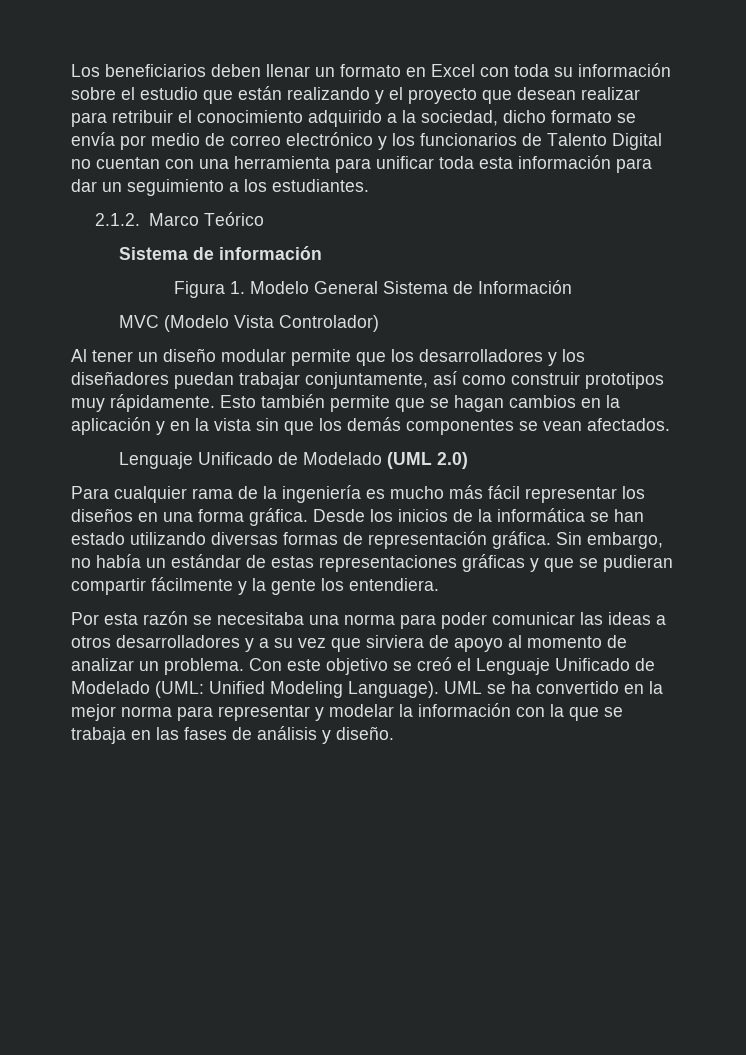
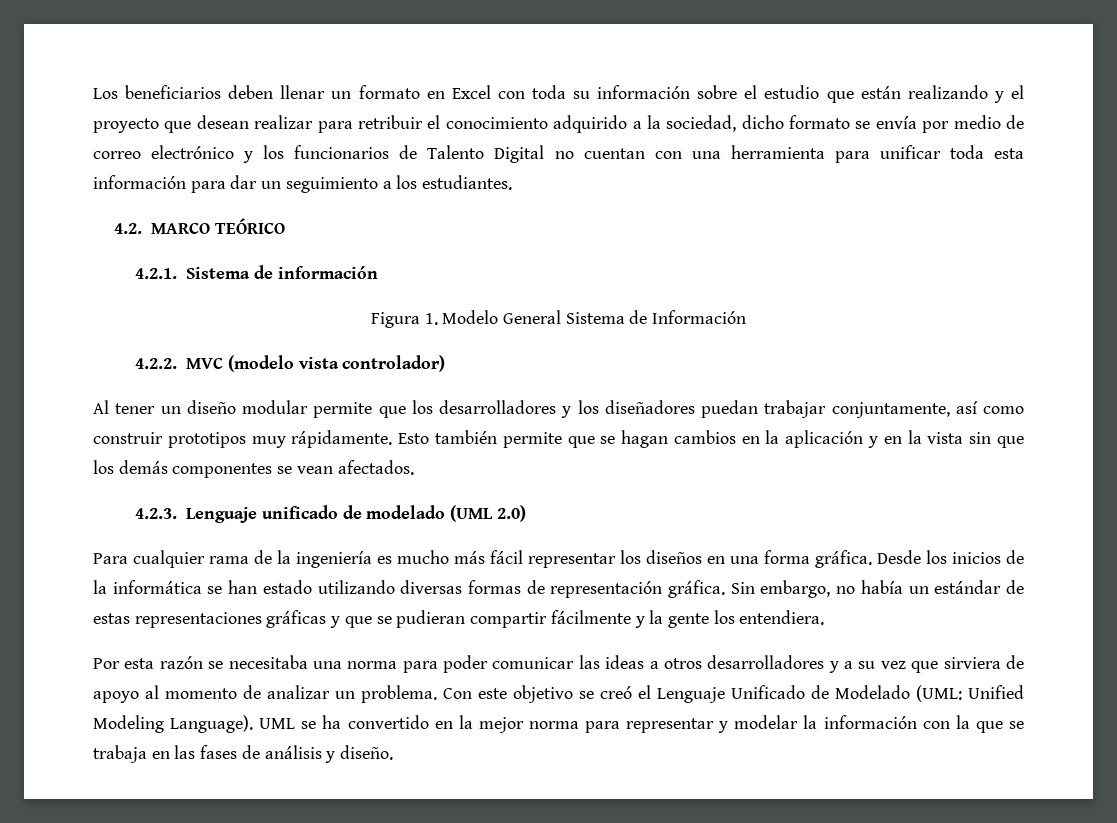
- 2.1.2. Marco Teórico
- Sistema de información
+ 4.2. MARCO TEÓRICO
+ 4.2.1. Sistema de información
- MVC (Modelo Vista Controlador)
+ 4.2.2. MVC (modelo vista controlador)
- Lenguaje Unificado de Modelado (UML 2.0)
+ 4.2.3. Lenguaje unificado de modelado (UML 2.0)

